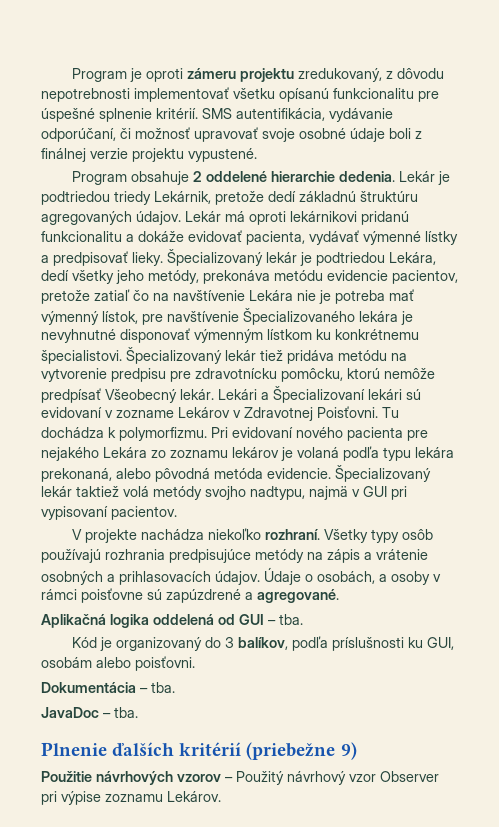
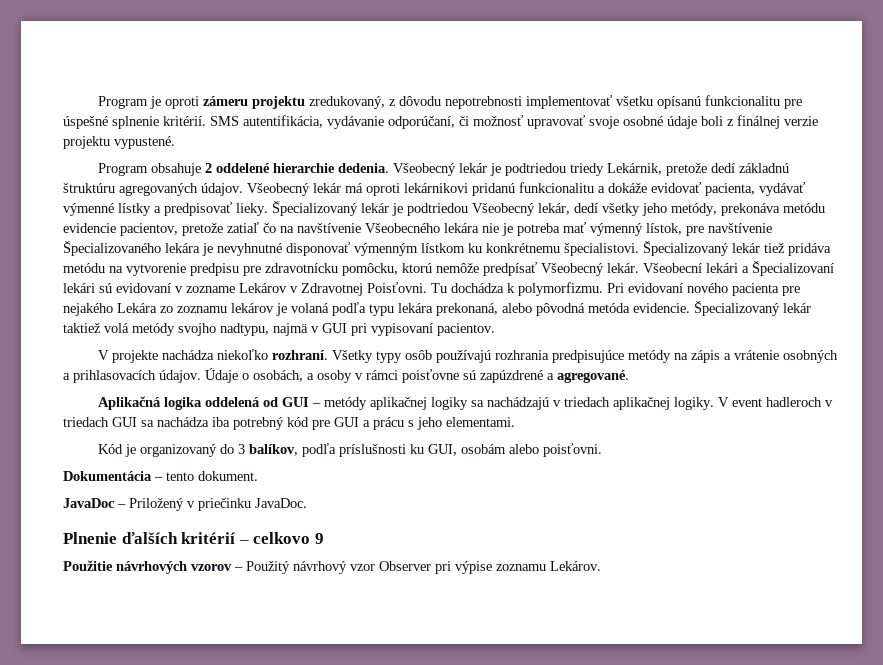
- Lekár je podtriedou triedy Lekárnik, pretože dedí základnú štruktúru agregovaných údajov.
+ Všeobecný lekár je podtriedou triedy Lekárnik, pretože dedí základnú štruktúru agregovaných údajov.
- Lekár má oproti lekárnikovi pridanú funkcionalitu a dokáže evidovať pacienta, vydávať výmenné lístky a predpisovať lieky.
+ Všeobecný lekár má oproti lekárnikovi pridanú funkcionalitu a dokáže evidovať pacienta, vydávať výmenné lístky a predpisovať lieky.
- Špecializovaný lekár je podtriedou Lekára, dedí všetky jeho metódy, prekonáva metódu evidencie pacientov, pretože zatiaľ čo na navštívenie Lekára nie je potreba mať výmenný lístok, pre navštívenie Špecializovaného lekára je nevyhnutné disponovať výmenným lístkom ku konkrétnemu špecialistovi.
+ Špecializovaný lekár je podtriedou Všeobecný lekár, dedí všetky jeho metódy, prekonáva metódu evidencie pacientov, pretože zatiaľ čo na navštívenie Všeobecného lekára nie je potreba mať výmenný lístok, pre navštívenie Špecializovaného lekára je nevyhnutné disponovať výmenným lístkom ku konkrétnemu špecialistovi.
- Lekári a Špecializovaní lekári sú evidovaní v zozname Lekárov v Zdravotnej Poisťovni.
+ Všeobecní lekári a Špecializovaní lekári sú evidovaní v zozname Lekárov v Zdravotnej Poisťovni.
- Aplikačná logika oddelená od GUI – tba.
+ Aplikačná logika oddelená od GUI – metódy aplikačnej logiky sa nachádzajú v triedach aplikačnej logiky. V event hadleroch v triedach GUI sa nachádza iba potrebný kód pre GUI a prácu s jeho elementami.
- Dokumentácia – tba.
+ Dokumentácia – tento dokument.
- JavaDoc – tba.
+ JavaDoc – Priložený v priečinku JavaDoc.
- Plnenie ďalších kritérií (priebežne 9)
+ Plnenie ďalších kritérií – celkovo 9

